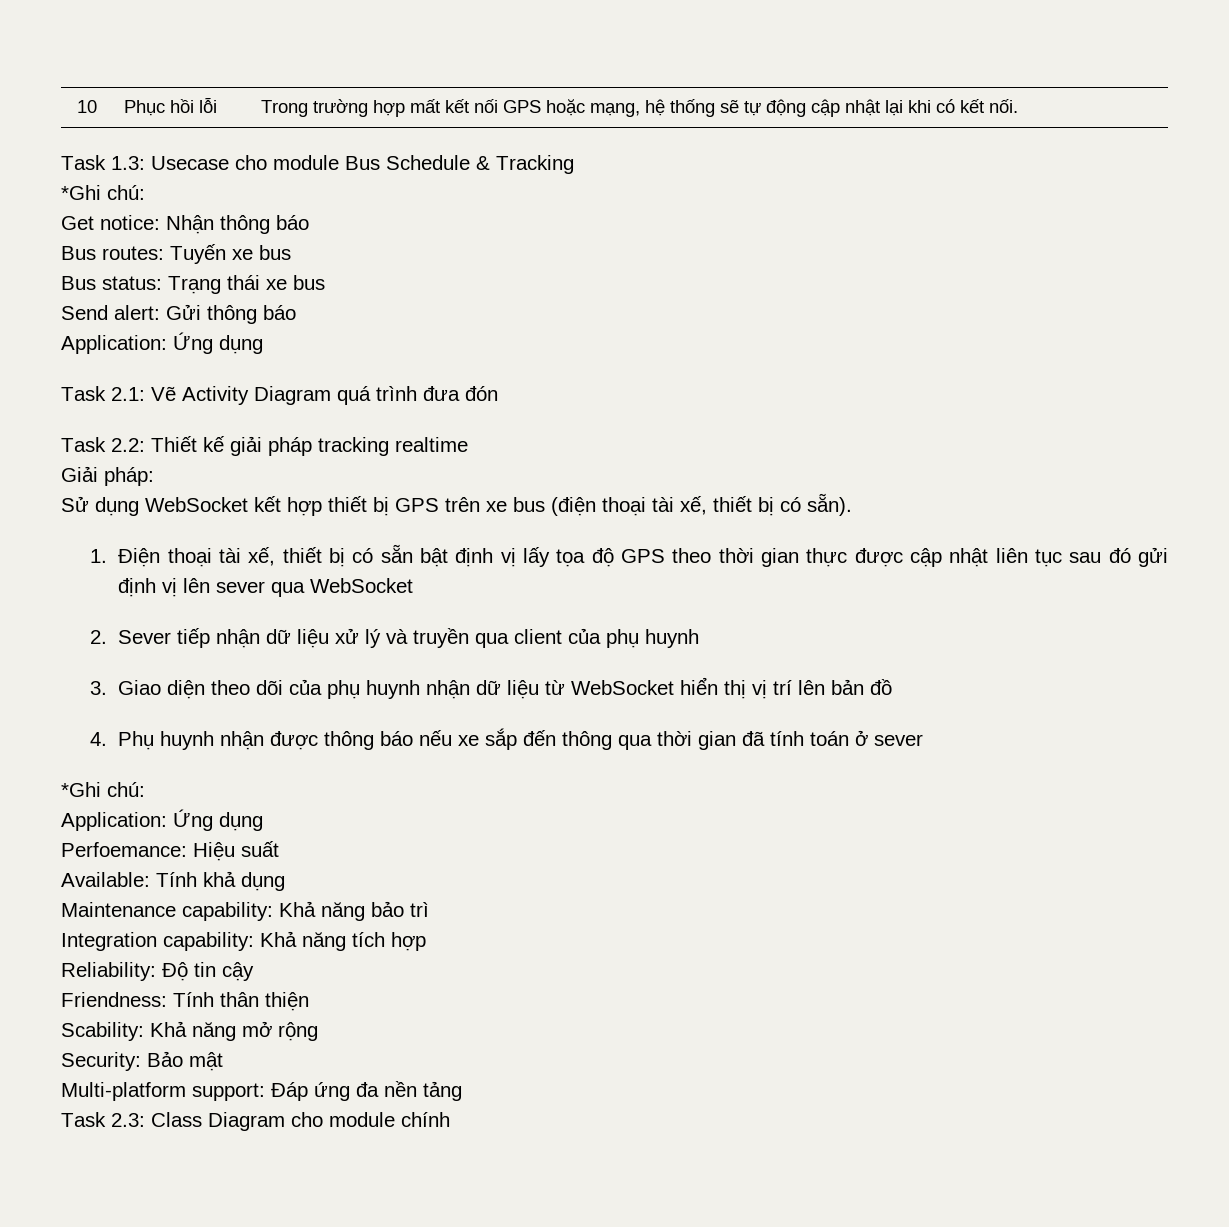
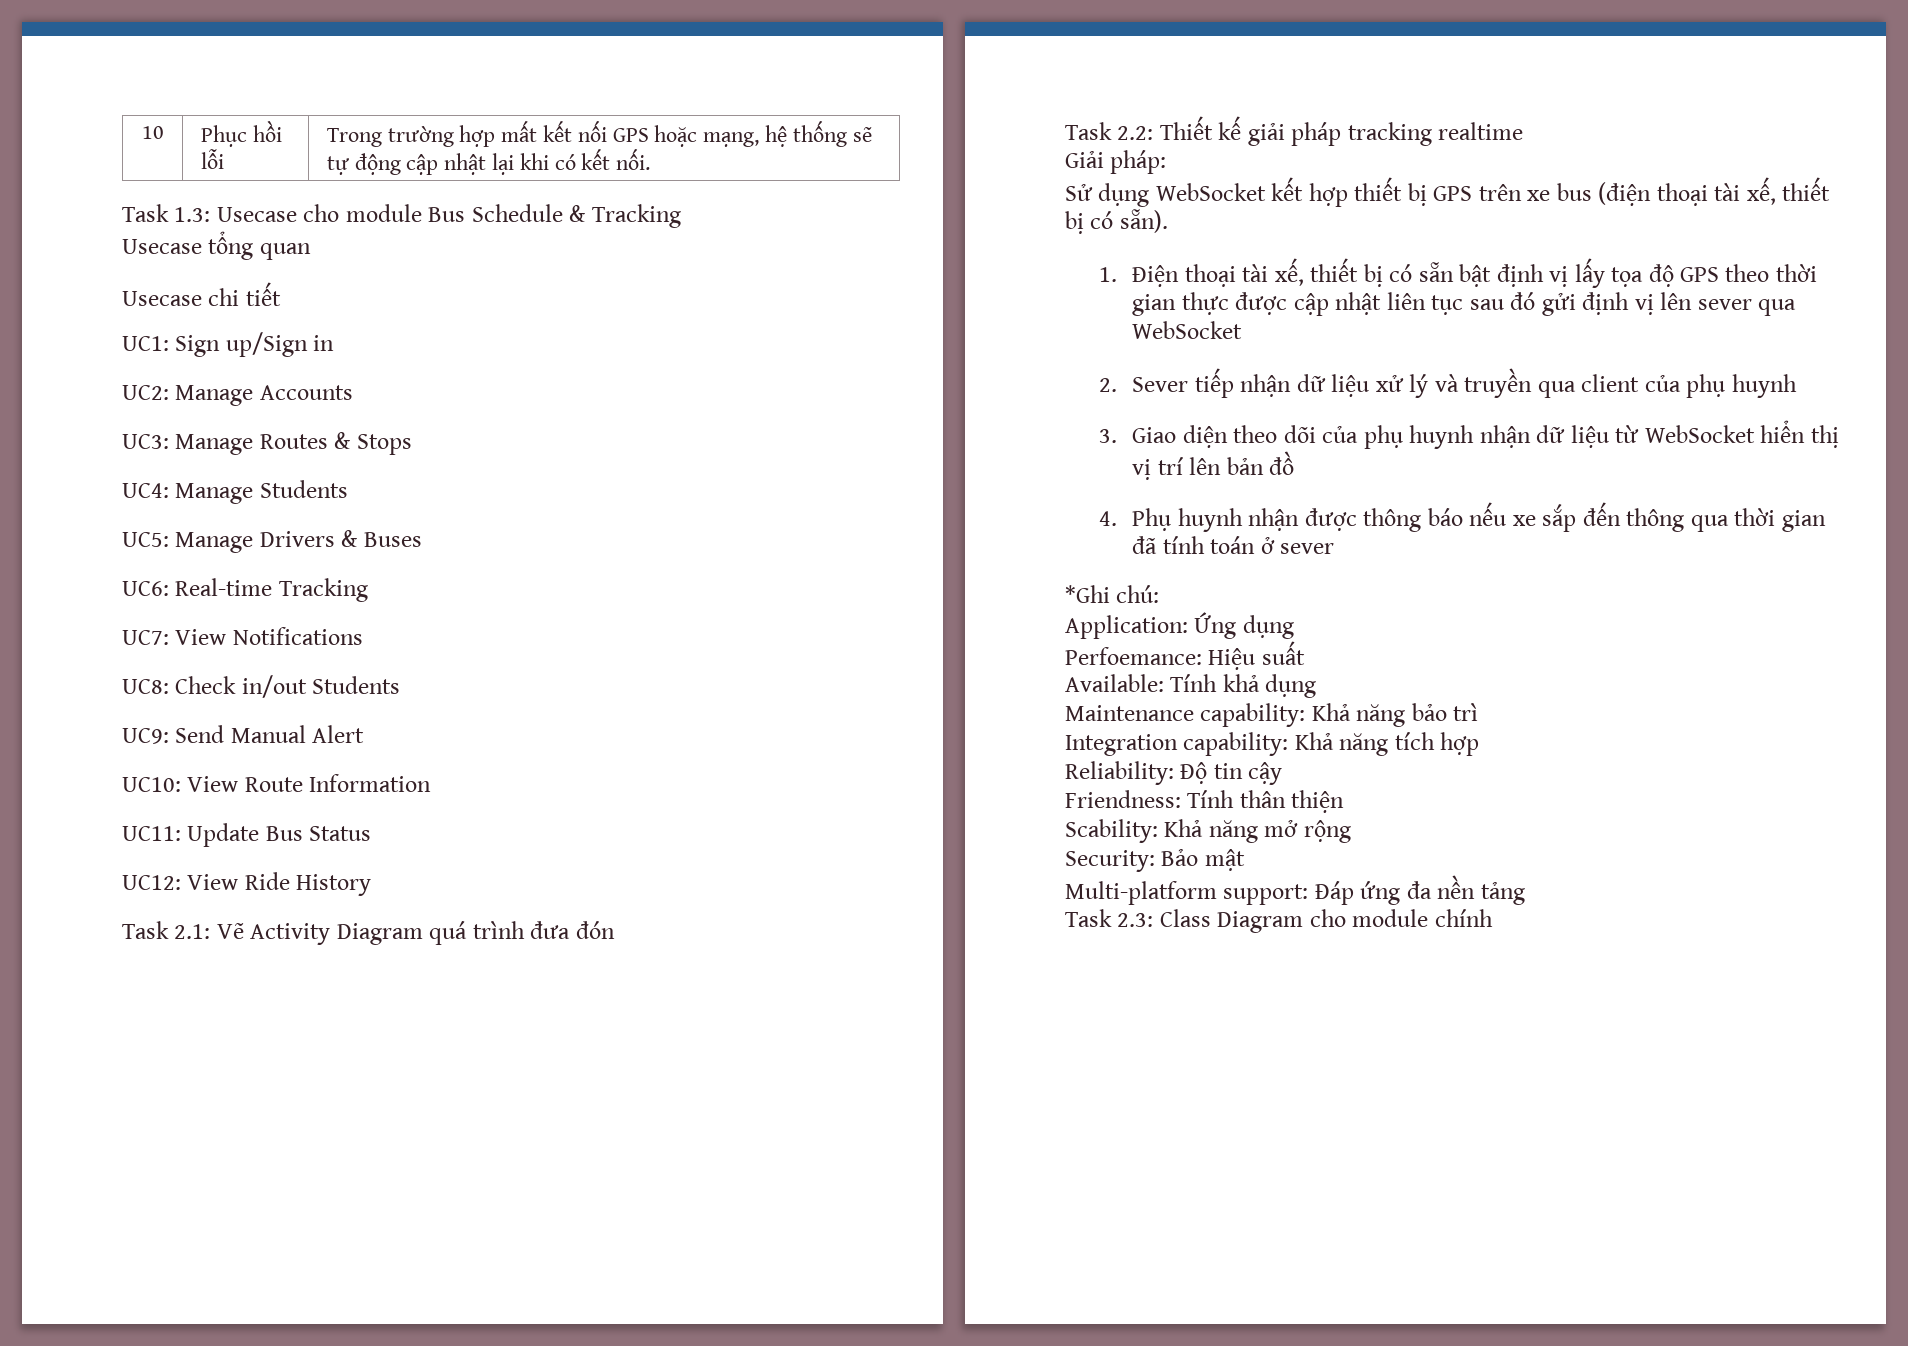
  Task 1.3: Usecase cho module Bus Schedule & Tracking
- *Ghi chú:
- Get notice: Nhận thông báo
- Bus routes: Tuyến xe bus
- Bus status: Trạng thái xe bus
- Send alert: Gửi thông báo
- Application: Ứng dụng
+ Usecase tổng quan
+ Usecase chi tiết
+ UC1: Sign up/Sign in
+ UC2: Manage Accounts
+ UC3: Manage Routes & Stops
+ UC4: Manage Students
+ UC5: Manage Drivers & Buses
+ UC6: Real-time Tracking
+ UC7: View Notifications
+ UC8: Check in/out Students
+ UC9: Send Manual Alert
+ UC10: View Route Information
+ UC11: Update Bus Status
+ UC12: View Ride History

